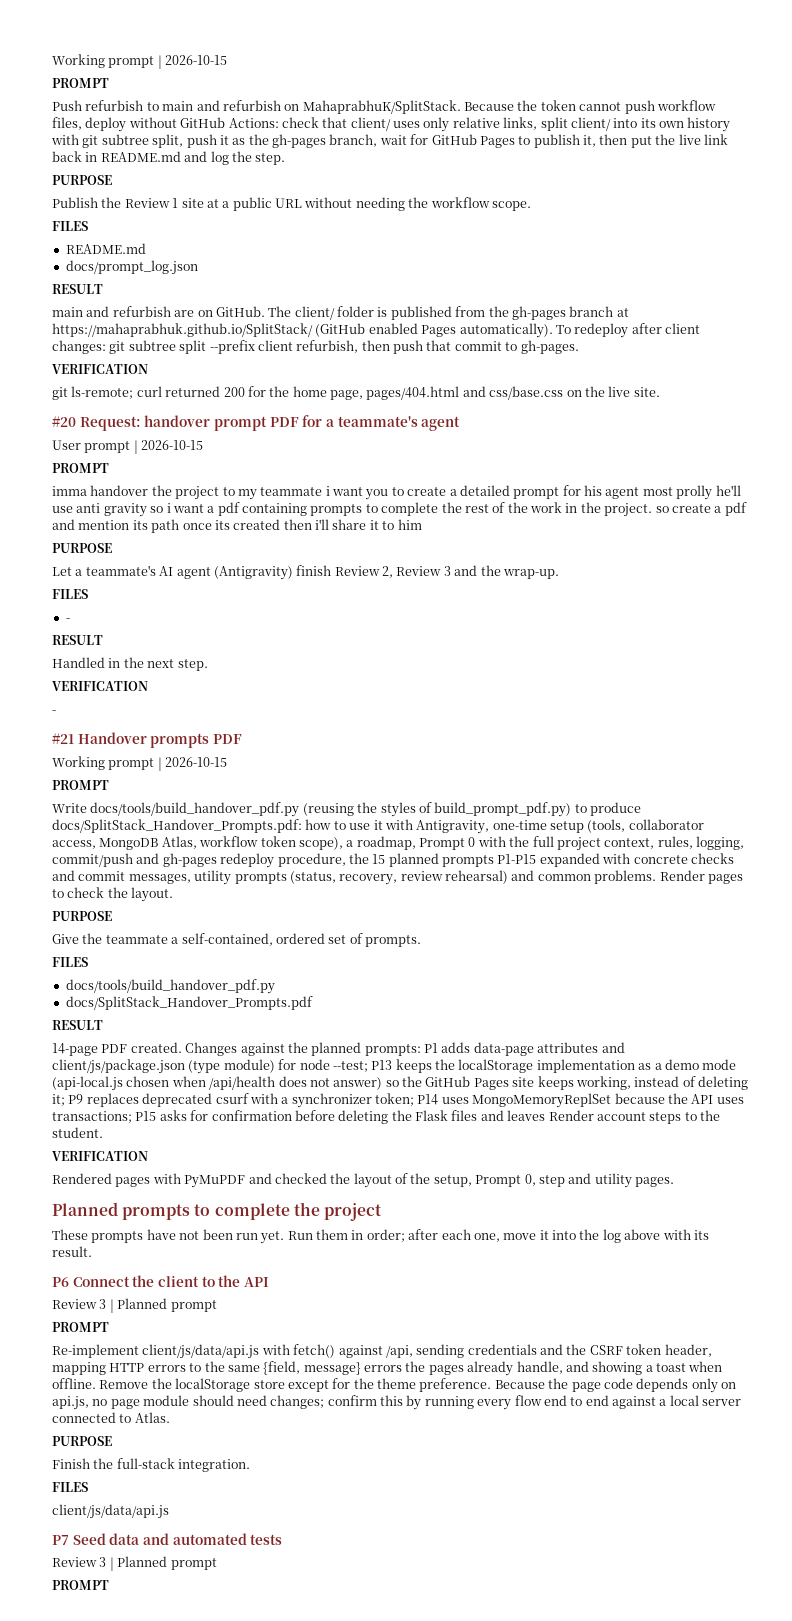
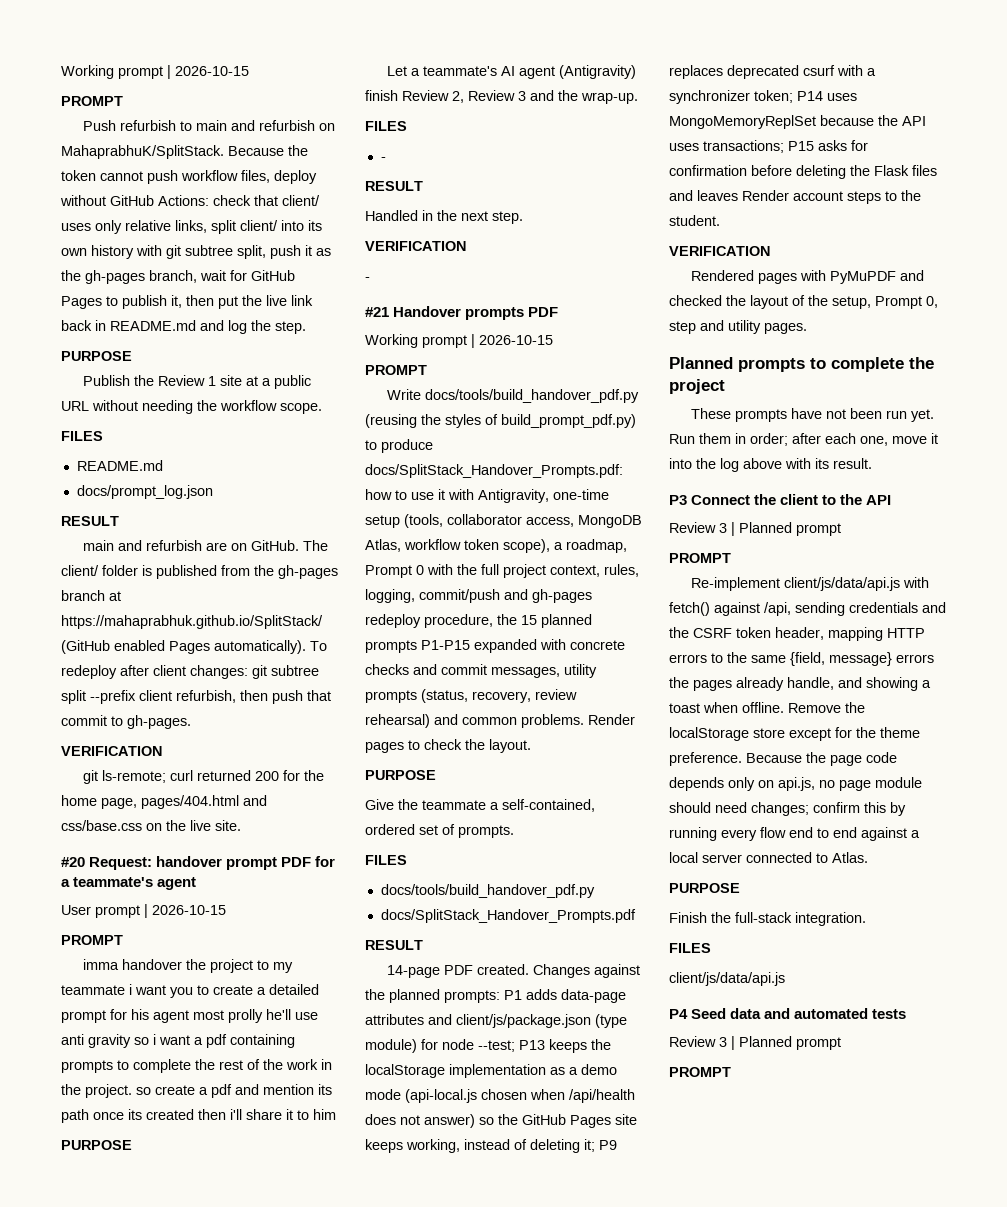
- P6 Connect the client to the API
+ P3 Connect the client to the API
- P7 Seed data and automated tests
+ P4 Seed data and automated tests

